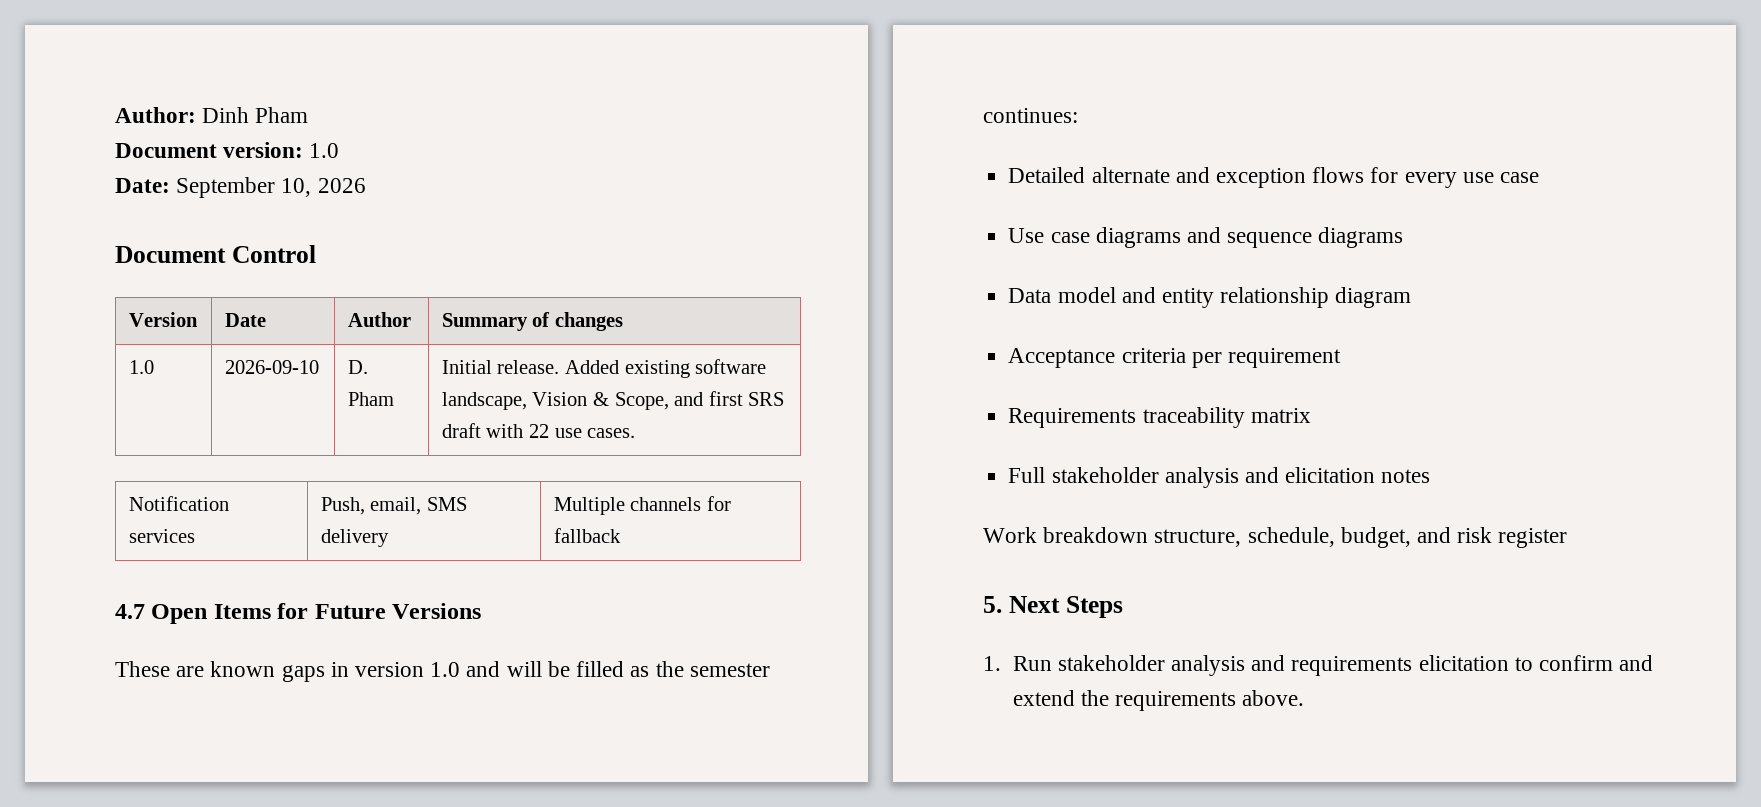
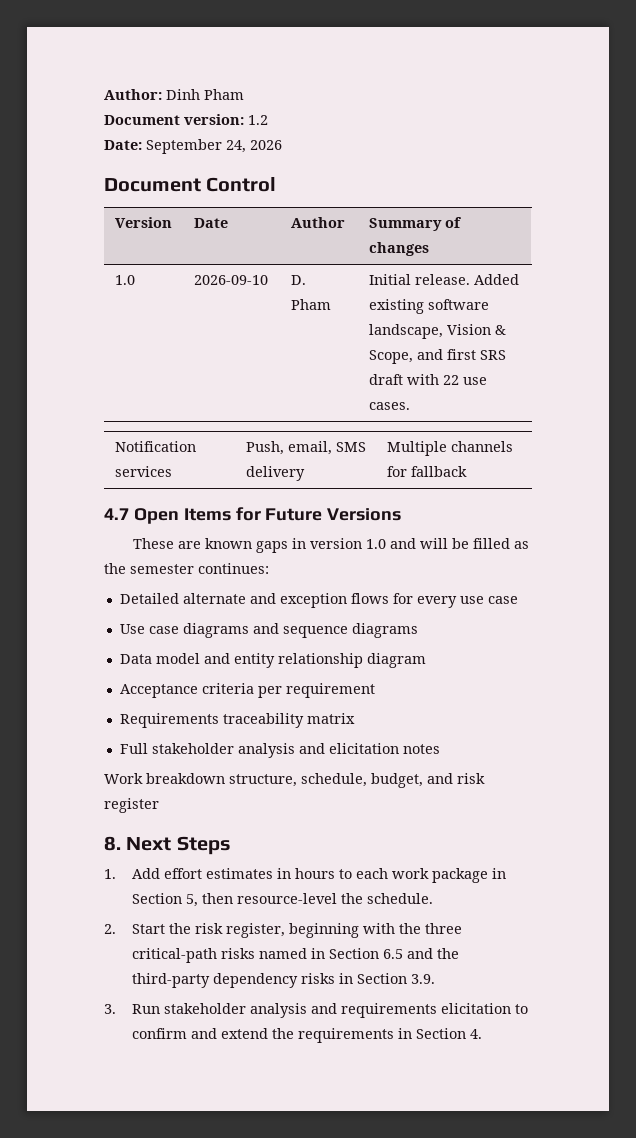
- Document version: 1.0
+ Document version: 1.2
- Date: September 10, 2026
+ Date: September 24, 2026
- 5. Next Steps
+ 8. Next Steps
- 1. Run stakeholder analysis and requirements elicitation to confirm and extend the requirements above.
+ 1. Add effort estimates in hours to each work package in Section 5, then resource-level the schedule.
+ 2. Start the risk register, beginning with the three critical-path risks named in Section 6.5 and the third-party dependency risks in Section 3.9.
+ 3. Run stakeholder analysis and requirements elicitation to confirm and extend the requirements in Section 4.

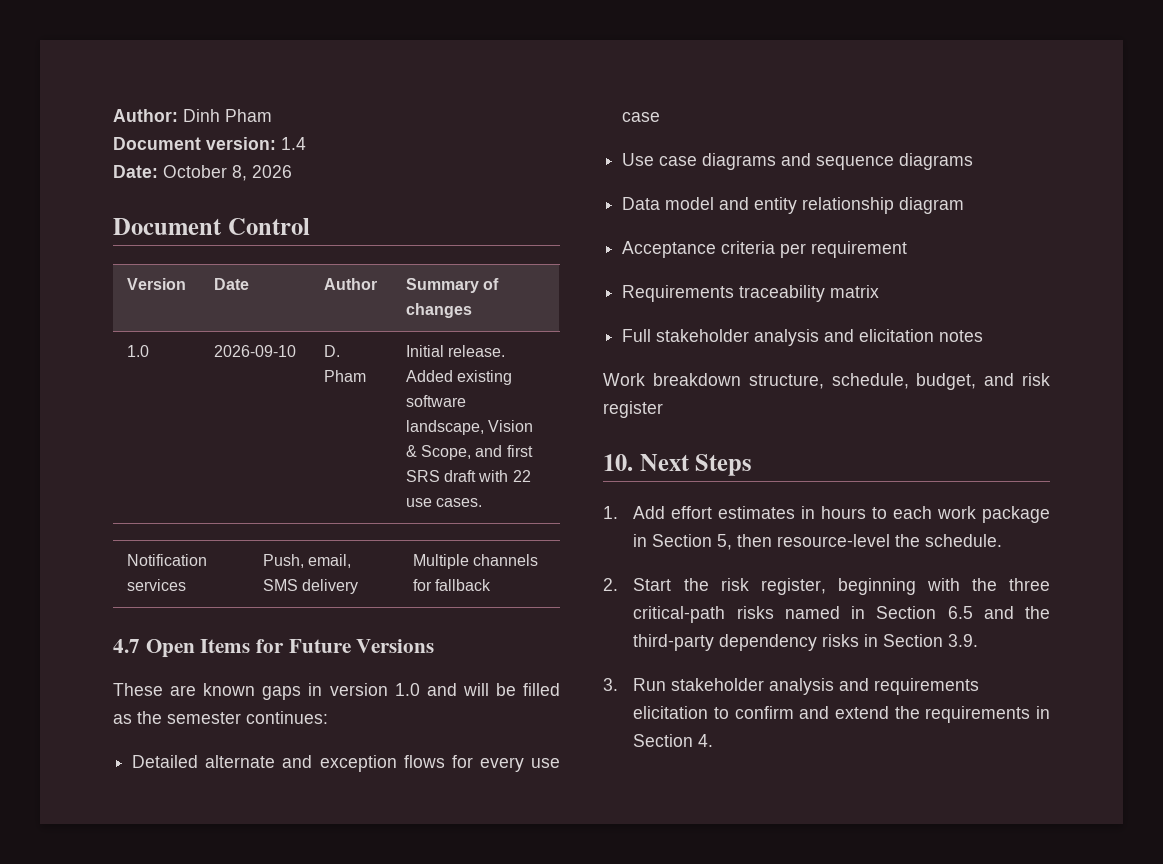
- Document version: 1.2
+ Document version: 1.4
- Date: September 24, 2026
+ Date: October 8, 2026
- 8. Next Steps
+ 10. Next Steps

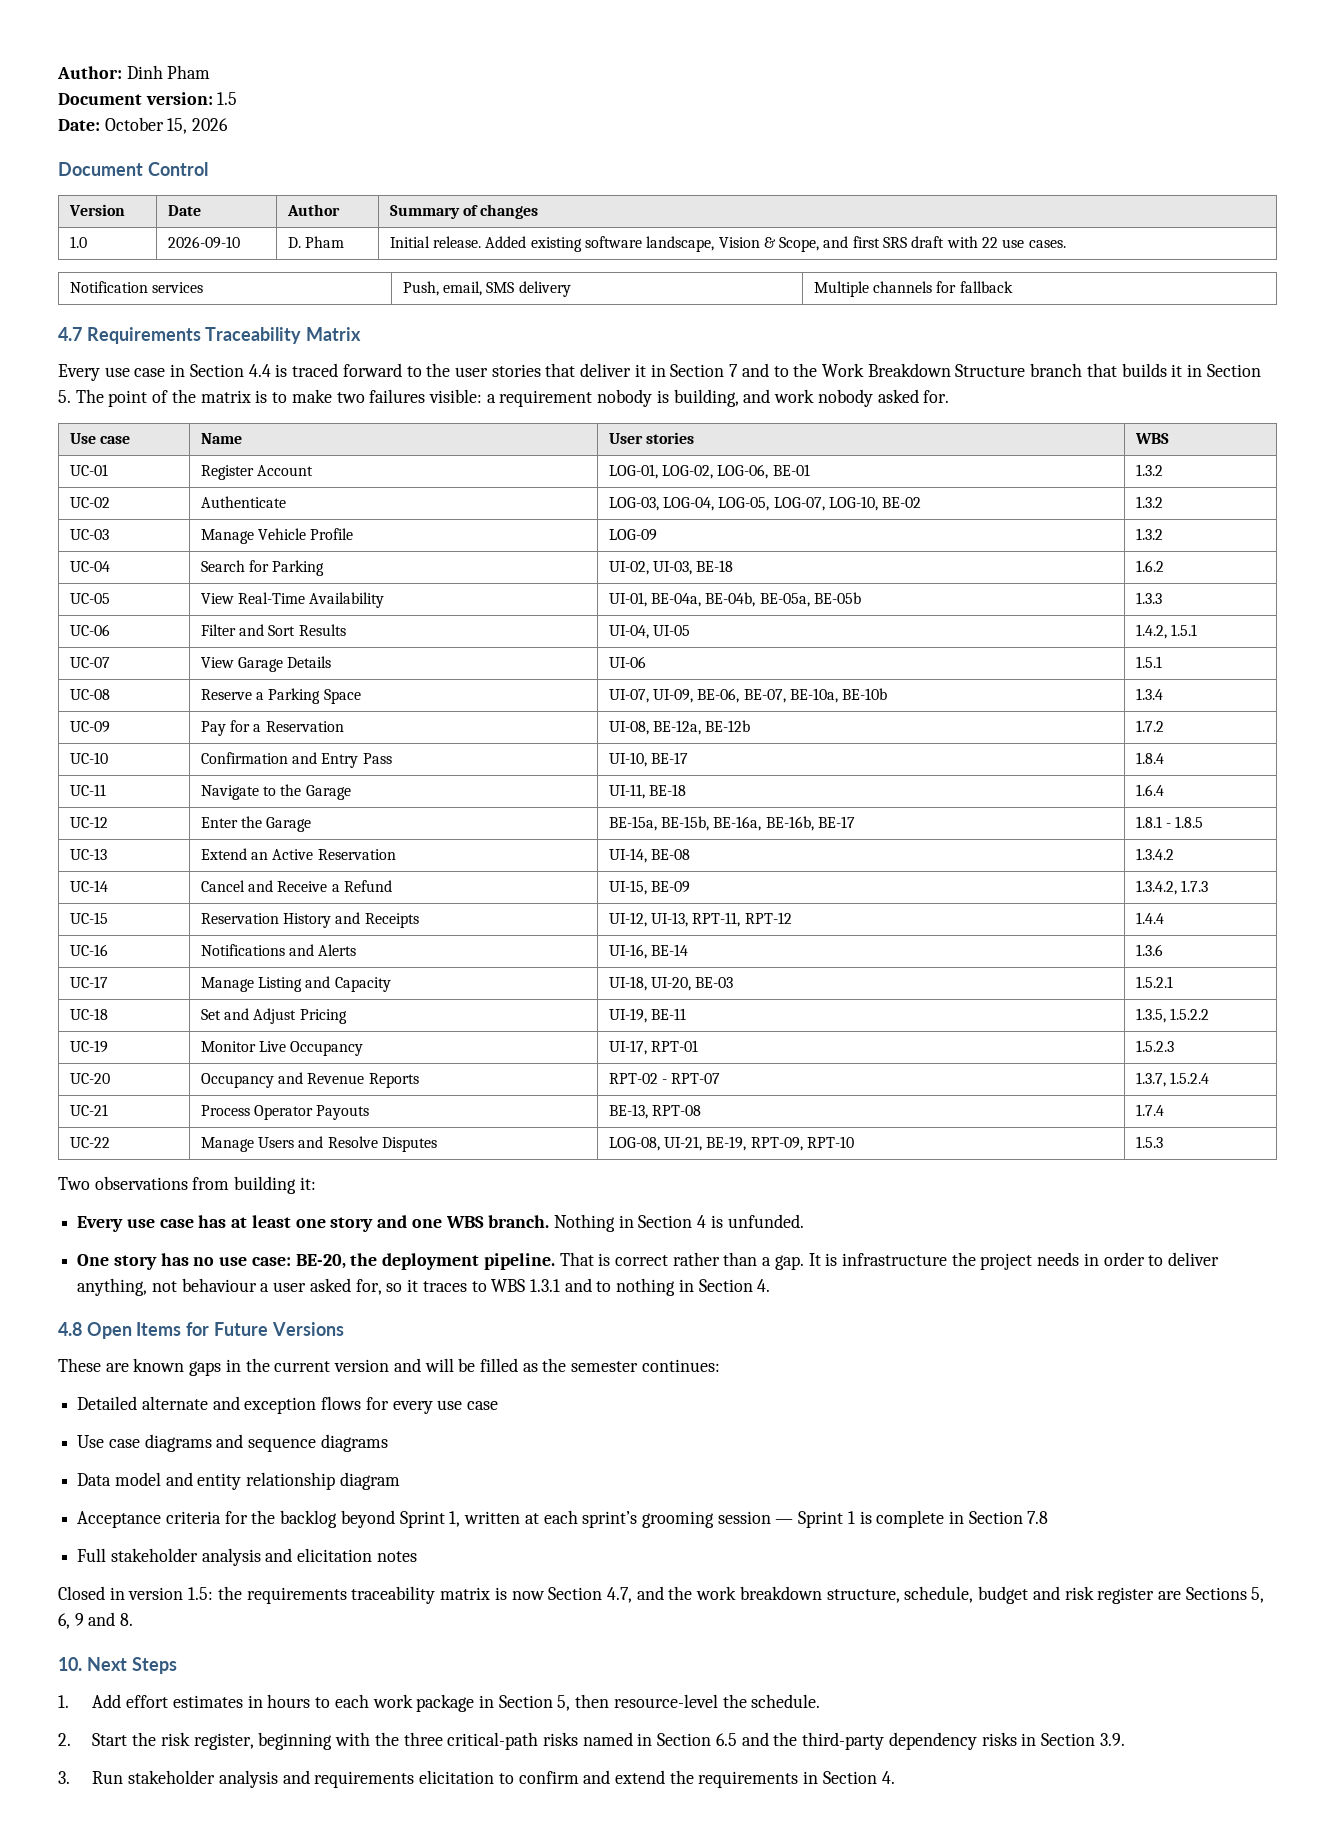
- Document version: 1.4
+ Document version: 1.5
- Date: October 8, 2026
+ Date: October 15, 2026
- 4.7 Open Items for Future Versions
+ 4.7 Requirements Traceability Matrix
+ Every use case in Section 4.4 is traced forward to the user stories that deliver it in Section 7 and to the Work Breakdown Structure branch that builds it in Section 5. The point of the matrix is to make two failures visible: a requirement nobody is building, and work nobody asked for.
+ Use case | Name | User stories | WBS
+ UC-01 | Register Account | LOG-01, LOG-02, LOG-06, BE-01 | 1.3.2
+ UC-02 | Authenticate | LOG-03, LOG-04, LOG-05, LOG-07, LOG-10, BE-02 | 1.3.2
+ UC-03 | Manage Vehicle Profile | LOG-09 | 1.3.2
+ UC-04 | Search for Parking | UI-02, UI-03, BE-18 | 1.6.2
+ UC-05 | View Real-Time Availability | UI-01, BE-04a, BE-04b, BE-05a, BE-05b | 1.3.3
+ UC-06 | Filter and Sort Results | UI-04, UI-05 | 1.4.2, 1.5.1
+ UC-07 | View Garage Details | UI-06 | 1.5.1
+ UC-08 | Reserve a Parking Space | UI-07, UI-09, BE-06, BE-07, BE-10a, BE-10b | 1.3.4
+ UC-09 | Pay for a Reservation | UI-08, BE-12a, BE-12b | 1.7.2
+ UC-10 | Confirmation and Entry Pass | UI-10, BE-17 | 1.8.4
+ UC-11 | Navigate to the Garage | UI-11, BE-18 | 1.6.4
+ UC-12 | Enter the Garage | BE-15a, BE-15b, BE-16a, BE-16b, BE-17 | 1.8.1 - 1.8.5
+ UC-13 | Extend an Active Reservation | UI-14, BE-08 | 1.3.4.2
+ UC-14 | Cancel and Receive a Refund | UI-15, BE-09 | 1.3.4.2, 1.7.3
+ UC-15 | Reservation History and Receipts | UI-12, UI-13, RPT-11, RPT-12 | 1.4.4
+ UC-16 | Notifications and Alerts | UI-16, BE-14 | 1.3.6
+ UC-17 | Manage Listing and Capacity | UI-18, UI-20, BE-03 | 1.5.2.1
+ UC-18 | Set and Adjust Pricing | UI-19, BE-11 | 1.3.5, 1.5.2.2
+ UC-19 | Monitor Live Occupancy | UI-17, RPT-01 | 1.5.2.3
+ UC-20 | Occupancy and Revenue Reports | RPT-02 - RPT-07 | 1.3.7, 1.5.2.4
+ UC-21 | Process Operator Payouts | BE-13, RPT-08 | 1.7.4
+ UC-22 | Manage Users and Resolve Disputes | LOG-08, UI-21, BE-19, RPT-09, RPT-10 | 1.5.3
+ Two observations from building it:
+ Every use case has at least one story and one WBS branch. Nothing in Section 4 is unfunded.
+ One story has no use case: BE-20, the deployment pipeline. That is correct rather than a gap. It is infrastructure the project needs in order to deliver anything, not behaviour a user asked for, so it traces to WBS 1.3.1 and to nothing in Section 4.
+ 4.8 Open Items for Future Versions
- These are known gaps in version 1.0 and will be filled as the semester continues:
+ These are known gaps in the current version and will be filled as the semester continues:
- Acceptance criteria per requirement
- Requirements traceability matrix
+ Acceptance criteria for the backlog beyond Sprint 1, written at each sprint’s grooming session — Sprint 1 is complete in Section 7.8
- Work breakdown structure, schedule, budget, and risk register
+ Closed in version 1.5: the requirements traceability matrix is now Section 4.7, and the work breakdown structure, schedule, budget and risk register are Sections 5, 6, 9 and 8.

